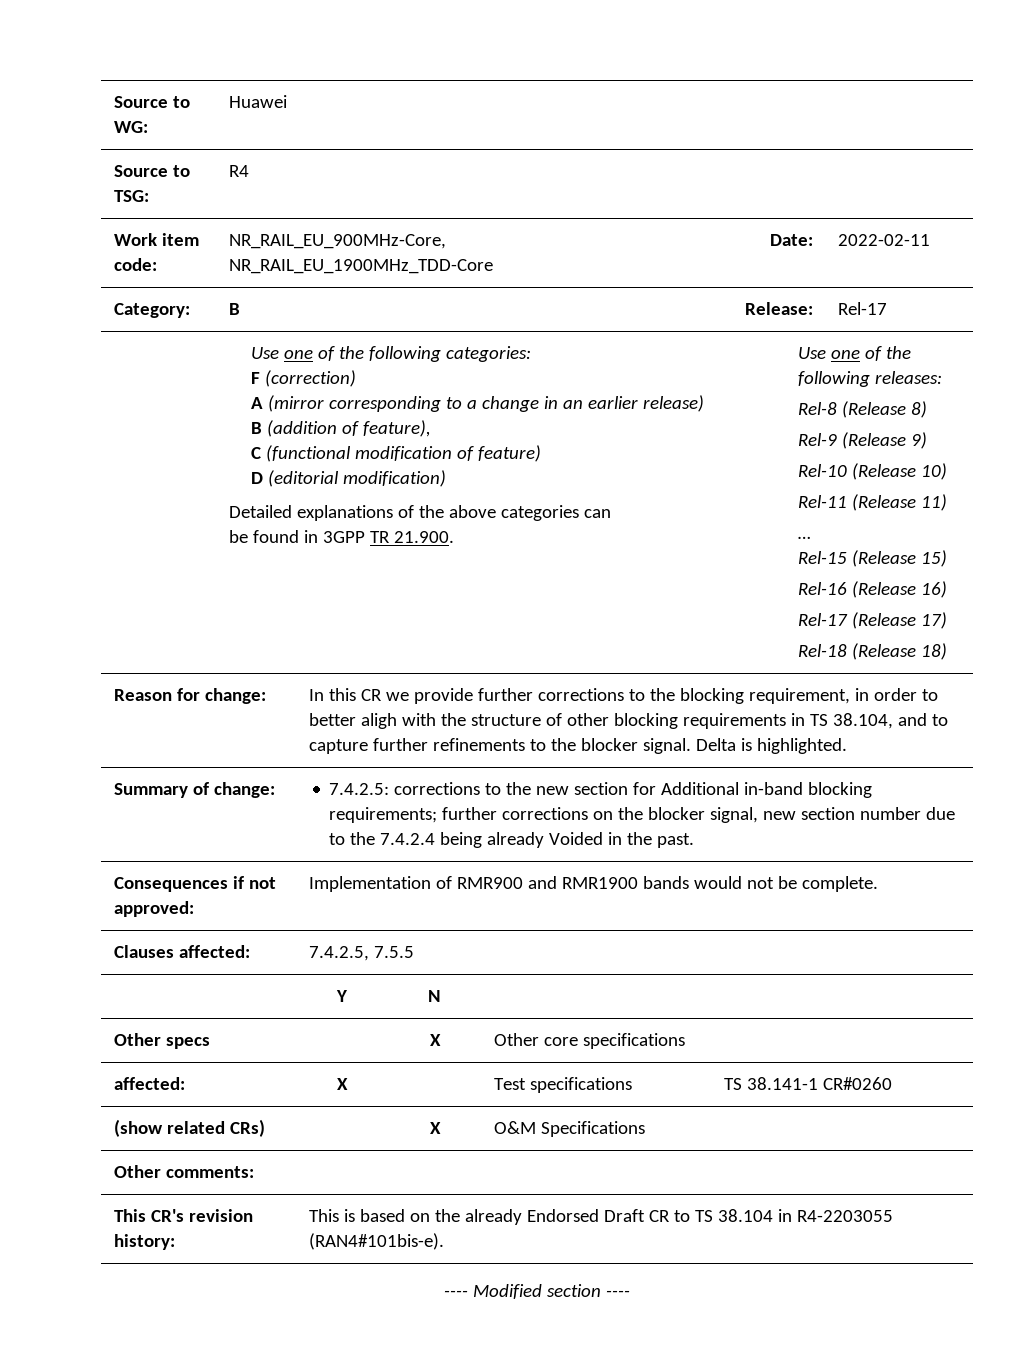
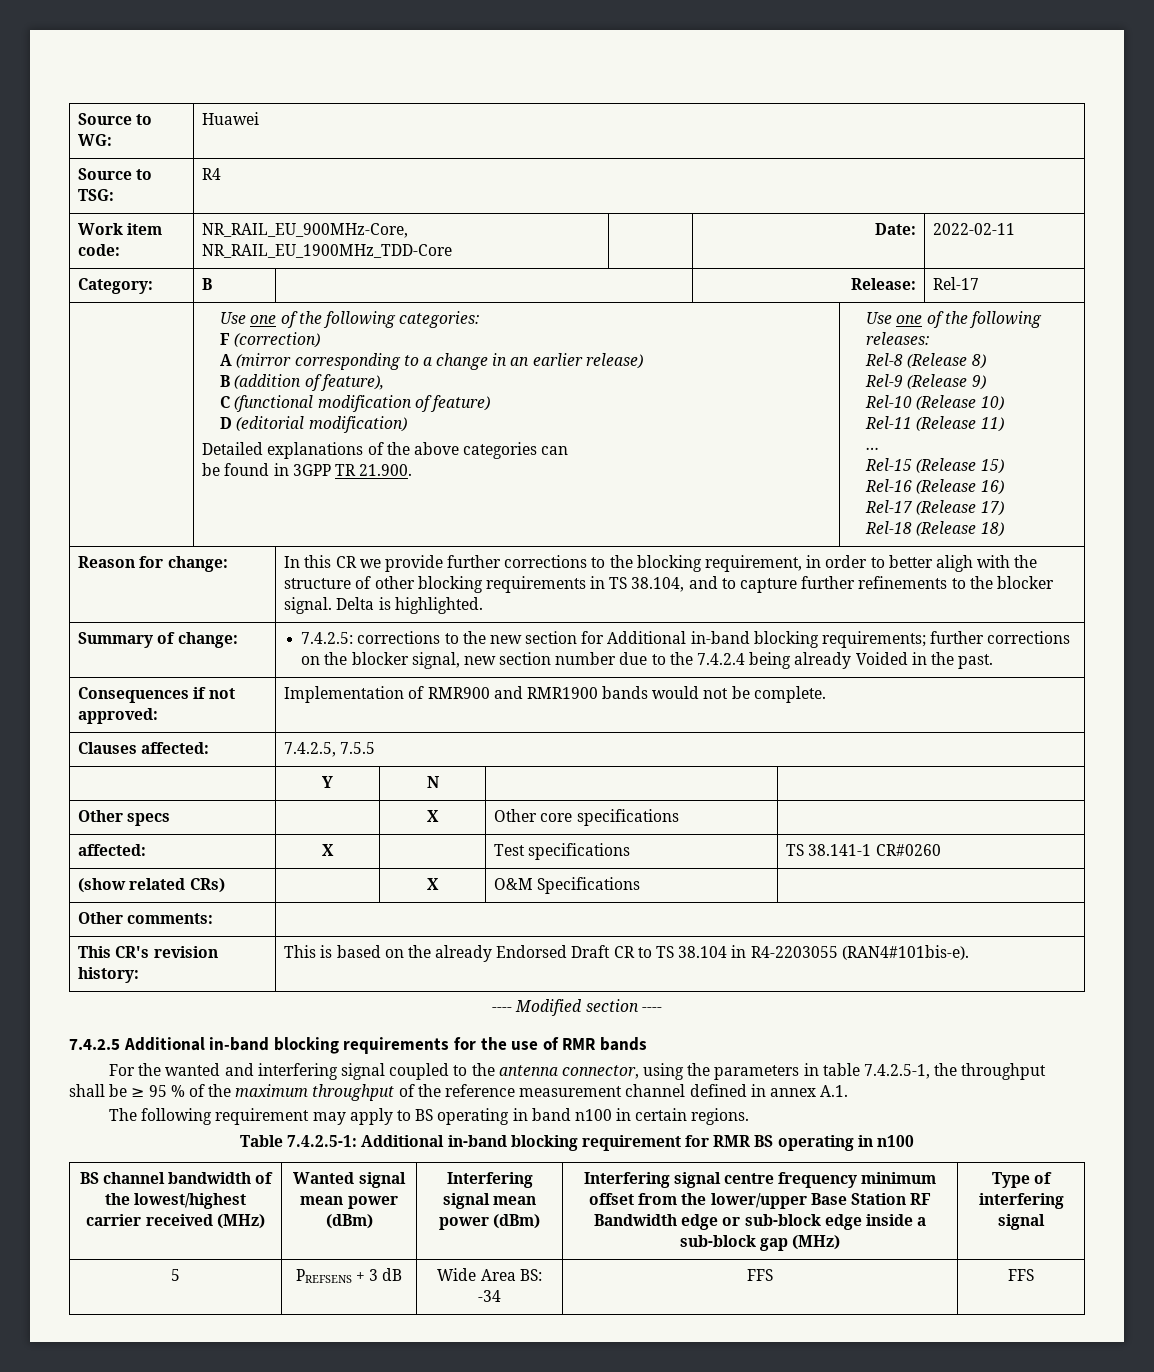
+ 7.4.2.5 Additional in-band blocking requirements for the use of RMR bands
+ For the wanted and interfering signal coupled to the antenna connector, using the parameters in table 7.4.2.5-1, the throughput shall be ≥ 95 % of the maximum throughput of the reference measurement channel defined in annex A.1.
+ The following requirement may apply to BS operating in band n100 in certain regions.
+ Table 7.4.2.5-1: Additional in-band blocking requirement for RMR BS operating in n100
+ BS channel bandwidth of the lowest/highest carrier received (MHz) | Wanted signal mean power (dBm) | Interfering signal mean power (dBm) | Interfering signal centre frequency minimum offset from the lower/upper Base Station RF Bandwidth edge or sub-block edge inside a sub-block gap (MHz) | Type of interfering signal
+ 5 | PREFSENS + 3 dB | Wide Area BS: -34 | FFS | FFS

